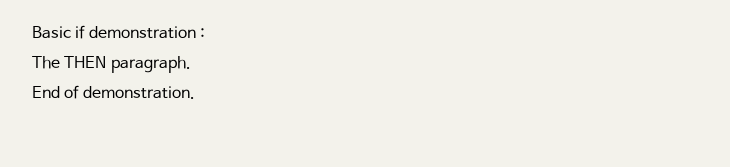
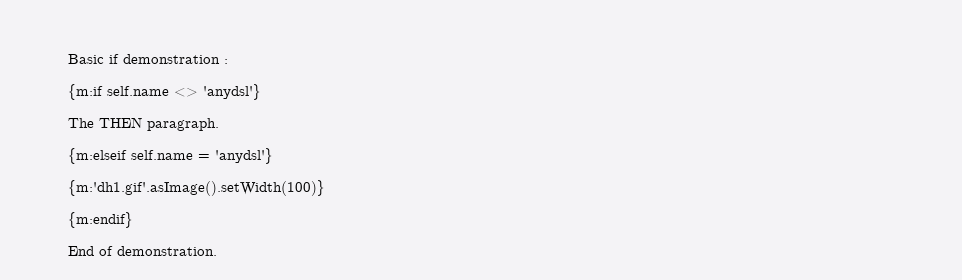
+ {m:if self.name <> 'anydsl'}
+ {m:elseif self.name = 'anydsl'}
+ {m:'dh1.gif'.asImage().setWidth(100)}
+ {m:endif}

